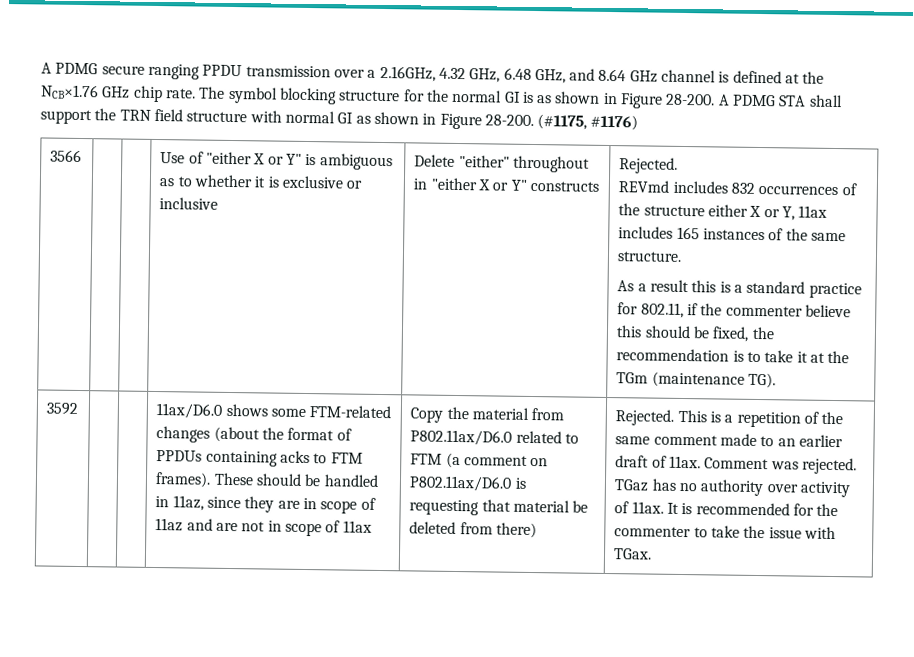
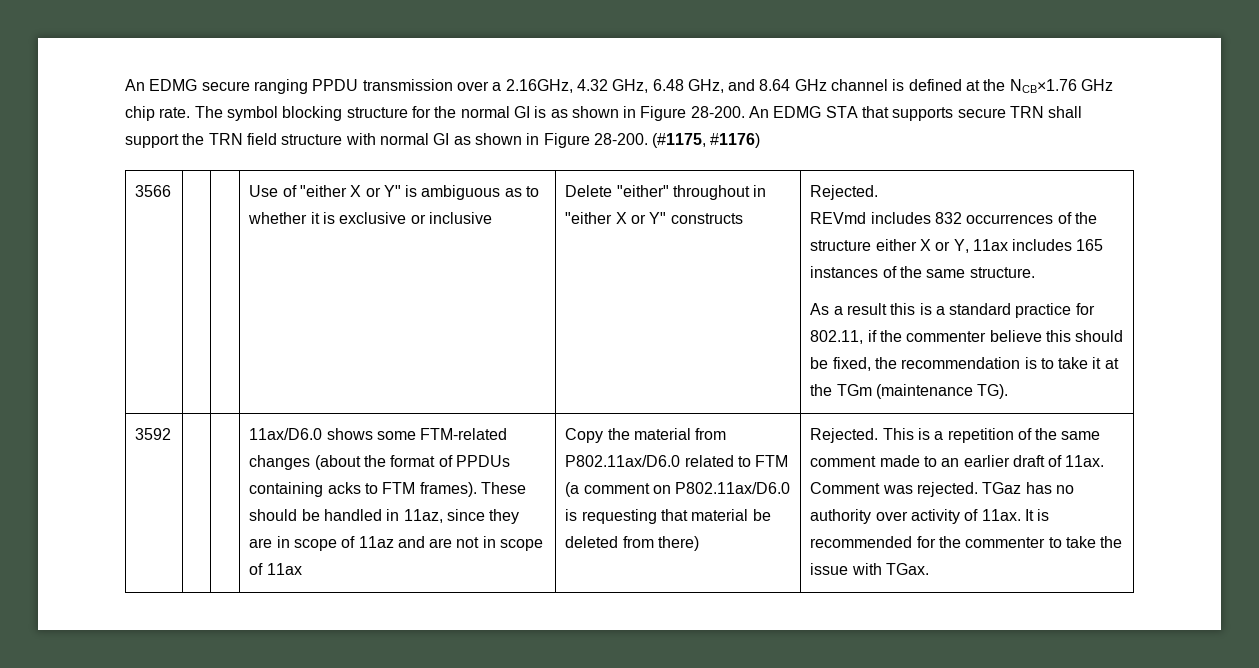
- A PDMG secure ranging PPDU transmission over a 2.16GHz, 4.32 GHz, 6.48 GHz, and 8.64 GHz channel is defined at the NCB×1.76 GHz chip rate.
+ An EDMG secure ranging PPDU transmission over a 2.16GHz, 4.32 GHz, 6.48 GHz, and 8.64 GHz channel is defined at the NCB×1.76 GHz chip rate.
- A PDMG STA shall support the TRN field structure with normal GI as shown in Figure 28-200.
+ An EDMG STA that supports secure TRN shall support the TRN field structure with normal GI as shown in Figure 28-200.

